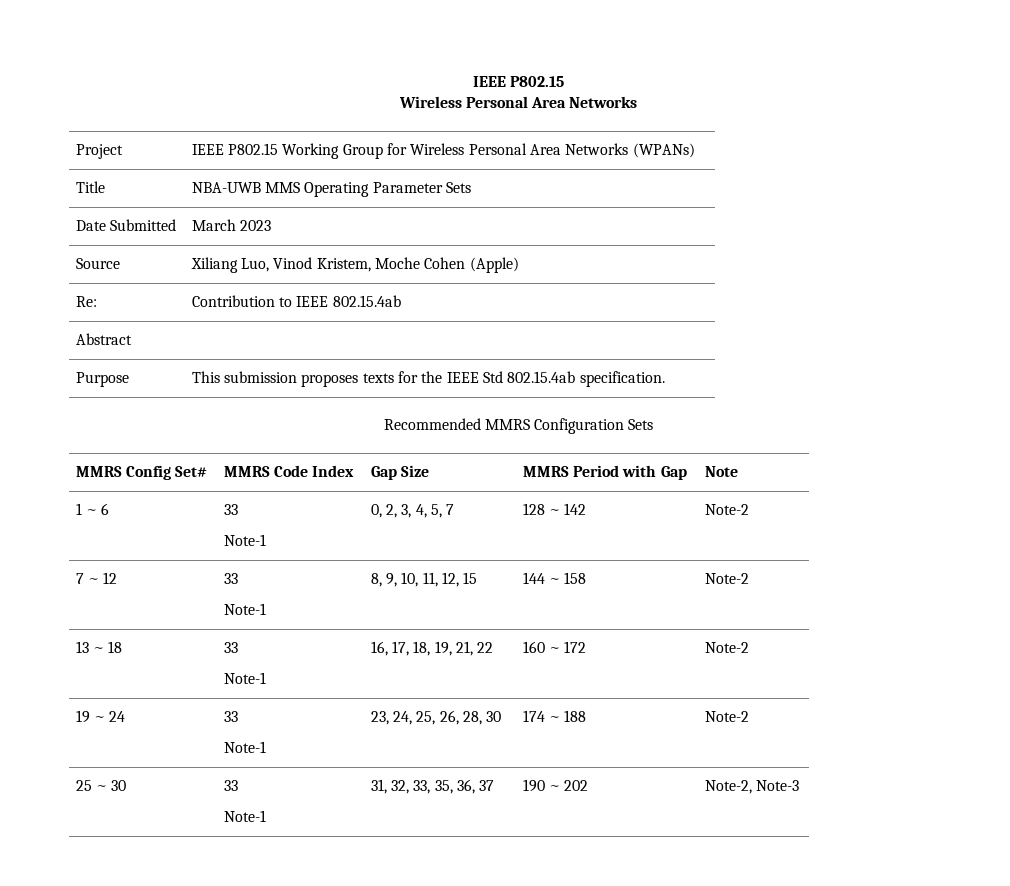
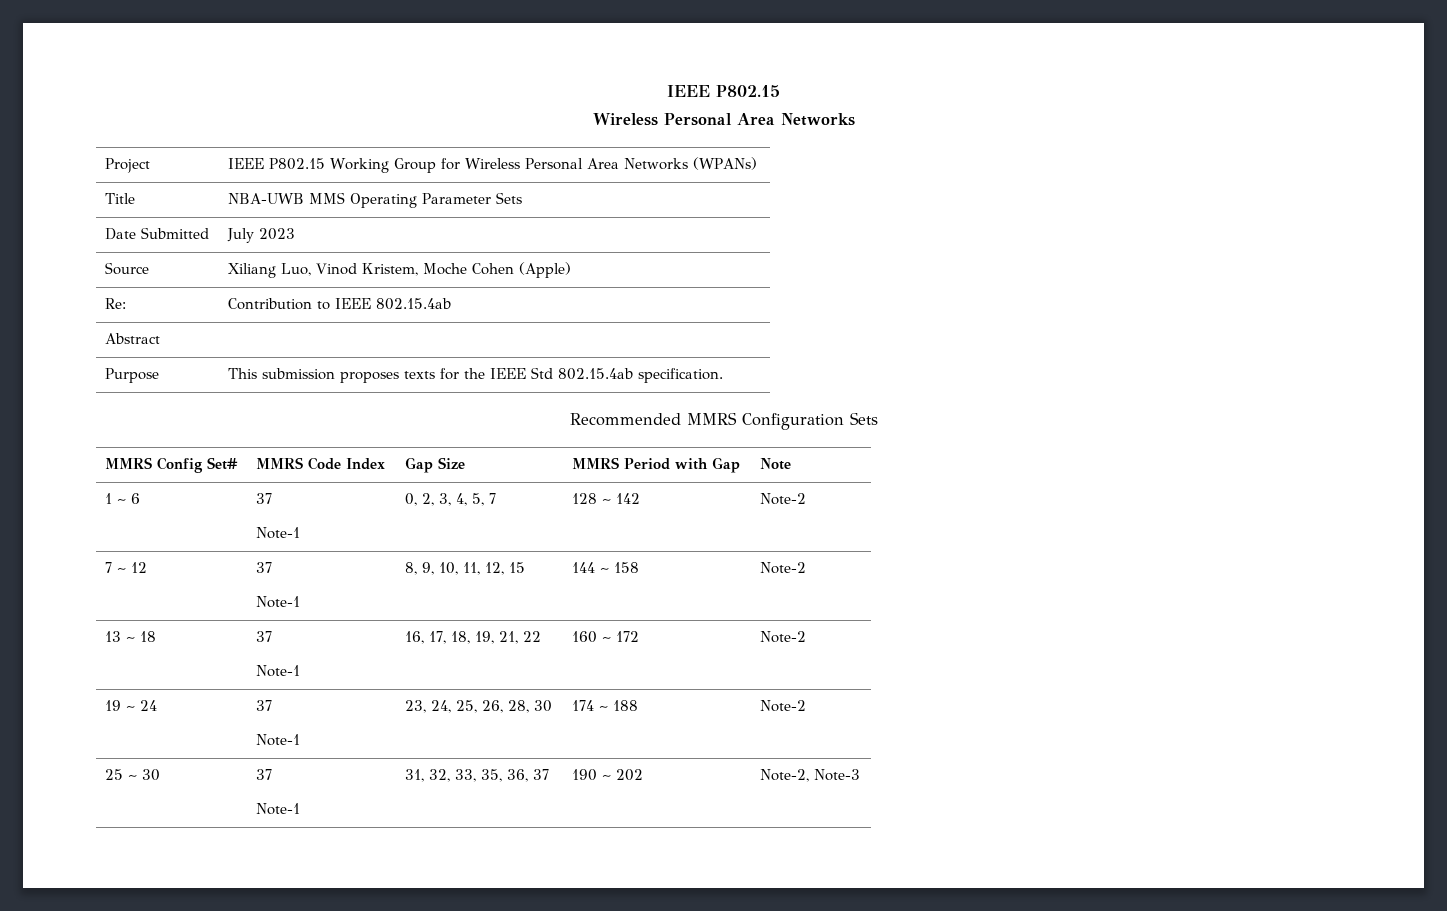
- Date Submitted | March 2023
+ Date Submitted | July 2023
- 1 ~ 6 | 33
+ 1 ~ 6 | 37
- 7 ~ 12 | 33
+ 7 ~ 12 | 37
- 13 ~ 18 | 33
+ 13 ~ 18 | 37
- 19 ~ 24 | 33
+ 19 ~ 24 | 37
- 25 ~ 30 | 33
+ 25 ~ 30 | 37

